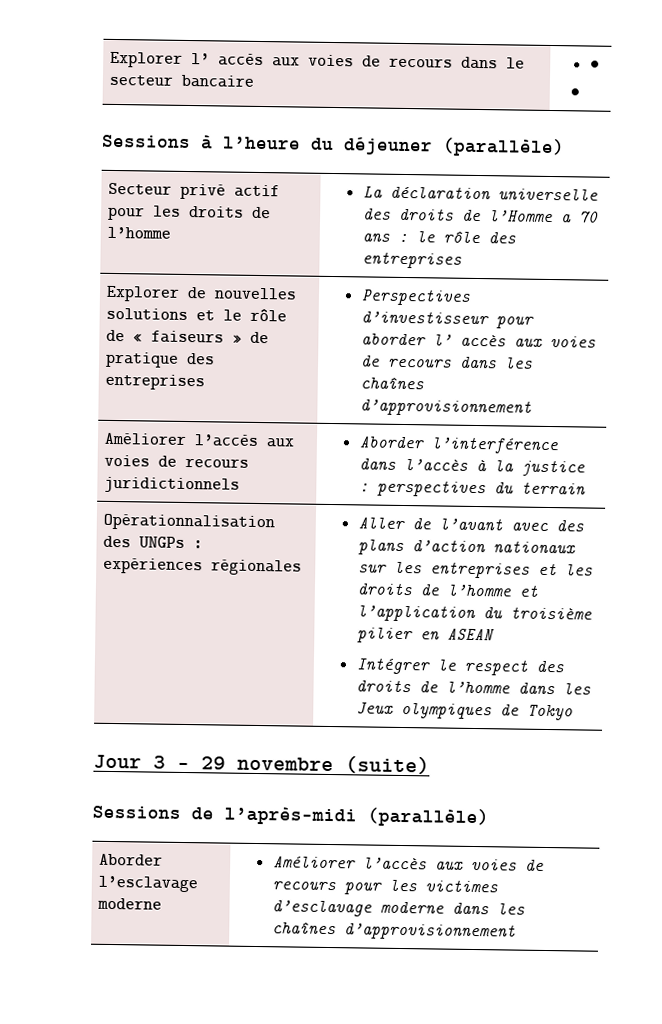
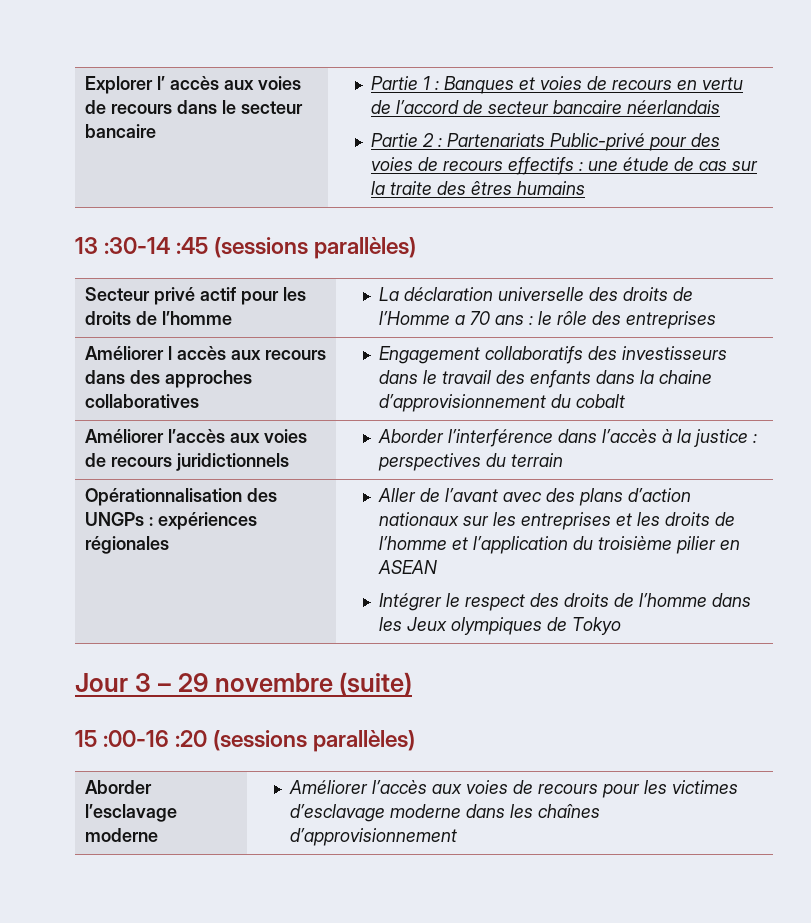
- Explorer l’ accès aux voies de recours dans le secteur bancaire | •
- •
- Sessions à l’heure du déjeuner (parallèle)
+ Explorer l’ accès aux voies de recours dans le secteur bancaire | Partie 1 : Banques et voies de recours en vertu de l’accord de secteur bancaire néerlandais
+ Partie 2 : Partenariats Public-privé pour des voies de recours effectifs : une étude de cas sur la traite des êtres humains
+ 13 :30-14 :45 (sessions parallèles)
- Explorer de nouvelles solutions et le rôle de « faiseurs » de pratique des entreprises | Perspectives d’investisseur pour aborder l’ accès aux voies de recours dans les chaînes d’approvisionnement
+ Améliorer l accès aux recours dans des approches collaboratives | Engagement collaboratifs des investisseurs dans le travail des enfants dans la chaine d’approvisionnement du cobalt
- Sessions de l’après-midi (parallèle)
+ 15 :00-16 :20 (sessions parallèles)

